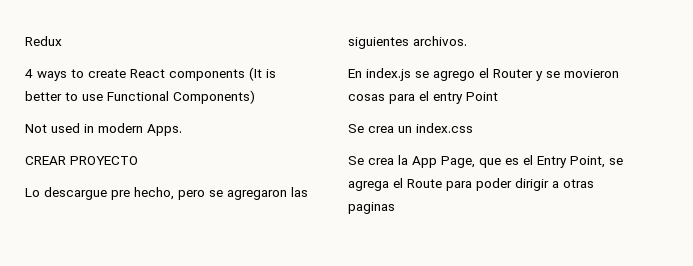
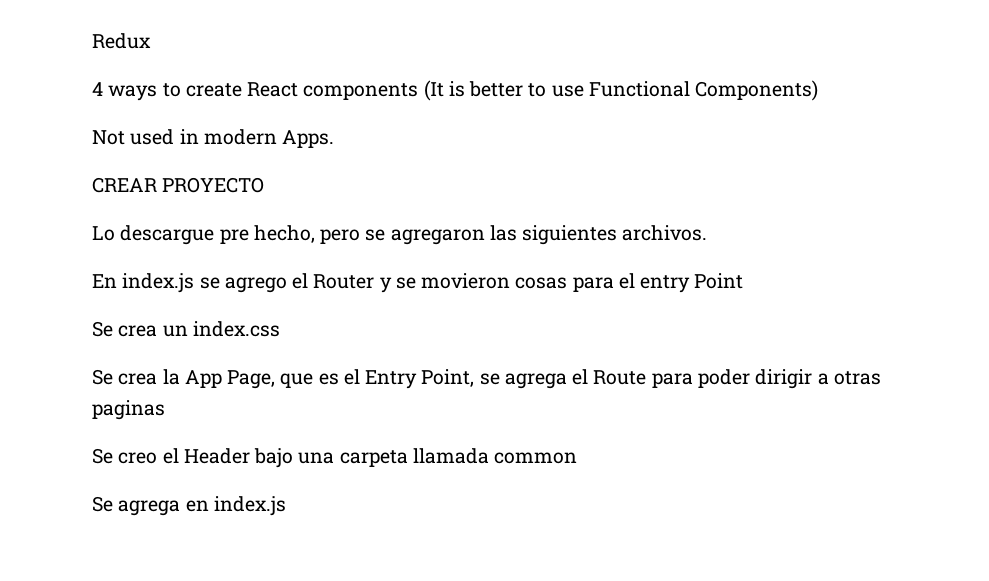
+ Se creo el Header bajo una carpeta llamada common
+ Se agrega en index.js

